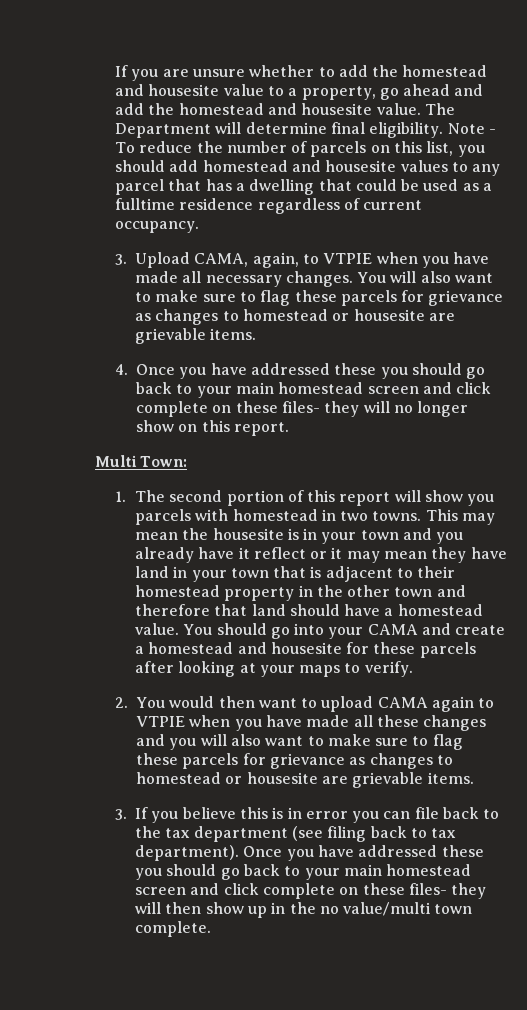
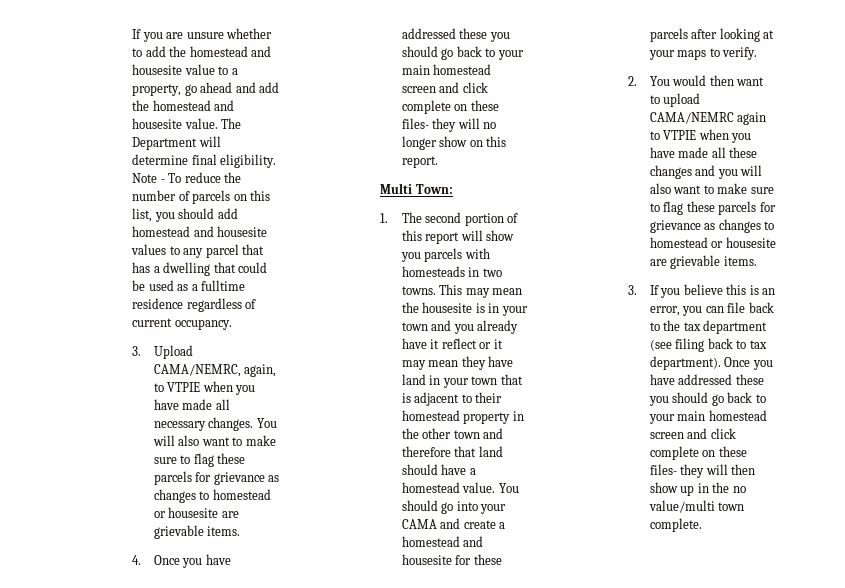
- 3. Upload CAMA, again, to VTPIE when you have made all necessary changes.
+ 3. Upload CAMA/NEMRC, again, to VTPIE when you have made all necessary changes.
- 1. The second portion of this report will show you parcels with homestead in two towns.
+ 1. The second portion of this report will show you parcels with homesteads in two towns.
- 2. You would then want to upload CAMA again to VTPIE when you have made all these changes and you will also want to make sure to flag these parcels for grievance as changes to homestead or housesite are grievable items.
+ 2. You would then want to upload CAMA/NEMRC again to VTPIE when you have made all these changes and you will also want to make sure to flag these parcels for grievance as changes to homestead or housesite are grievable items.
- 3. If you believe this is in error you can file back to the tax department (see filing back to tax department).
+ 3. If you believe this is an error, you can file back to the tax department (see filing back to tax department).

